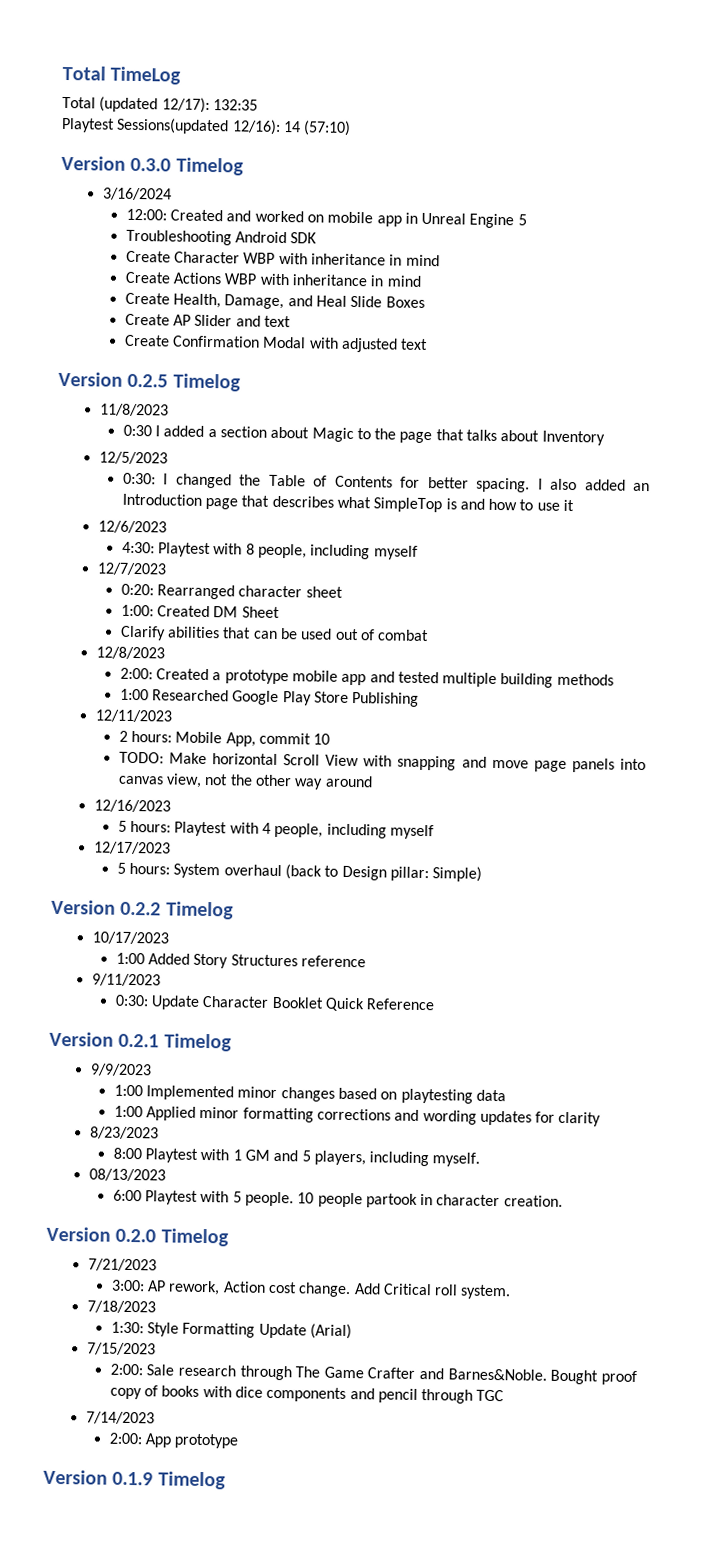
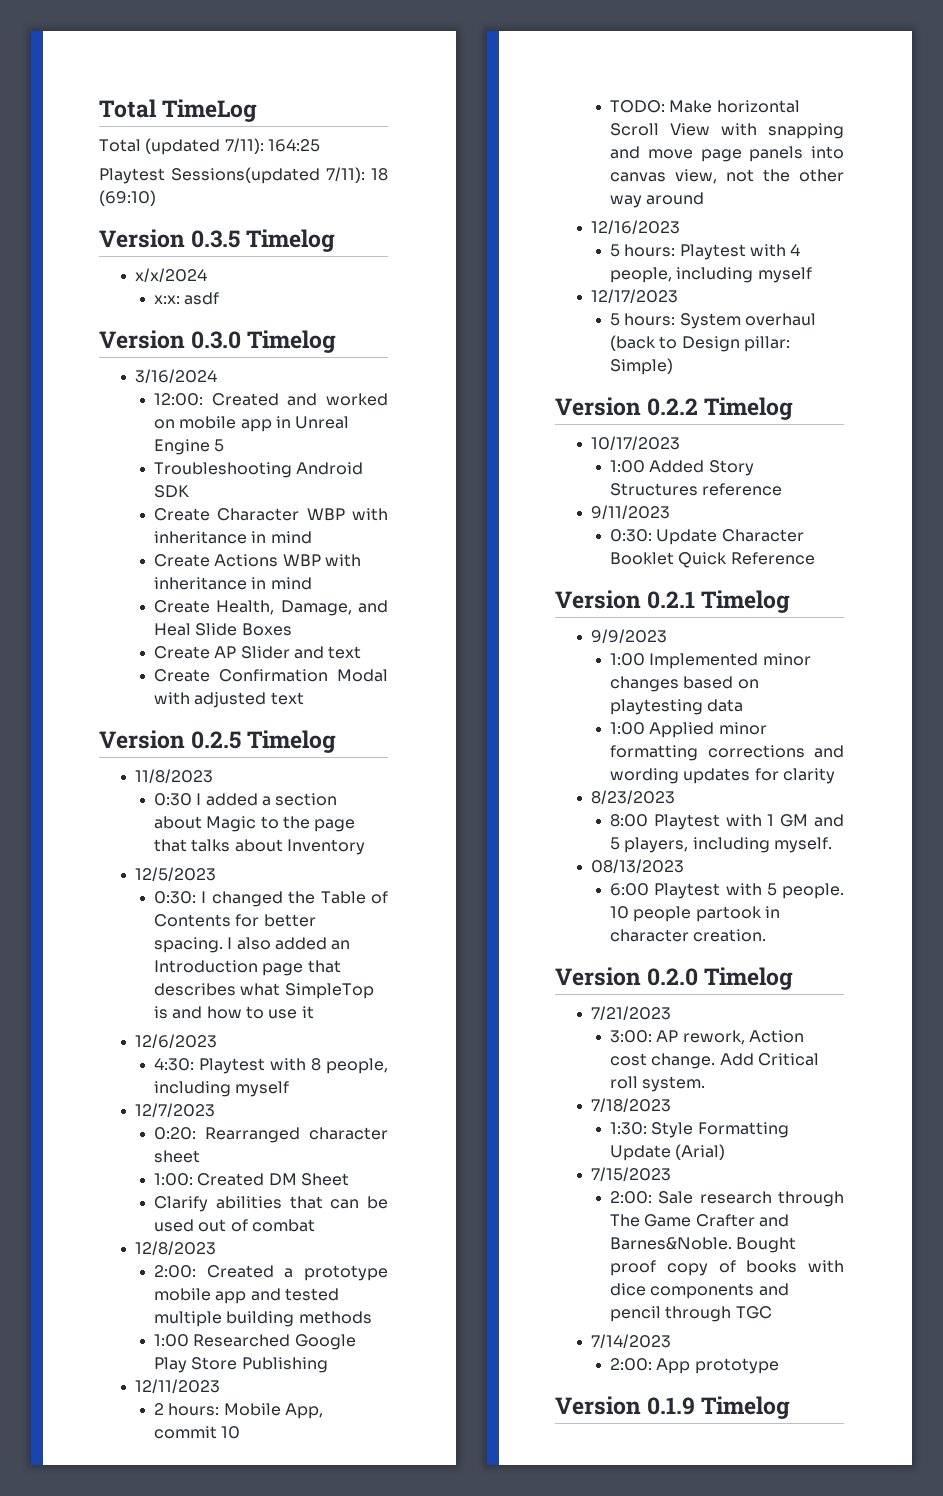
- Total (updated 12/17): 132:35
+ Total (updated 7/11): 164:25
- Playtest Sessions(updated 12/16): 14 (57:10)
+ Playtest Sessions(updated 7/11): 18 (69:10)
+ Version 0.3.5 Timelog
+ x/x/2024
+ x:x: asdf

